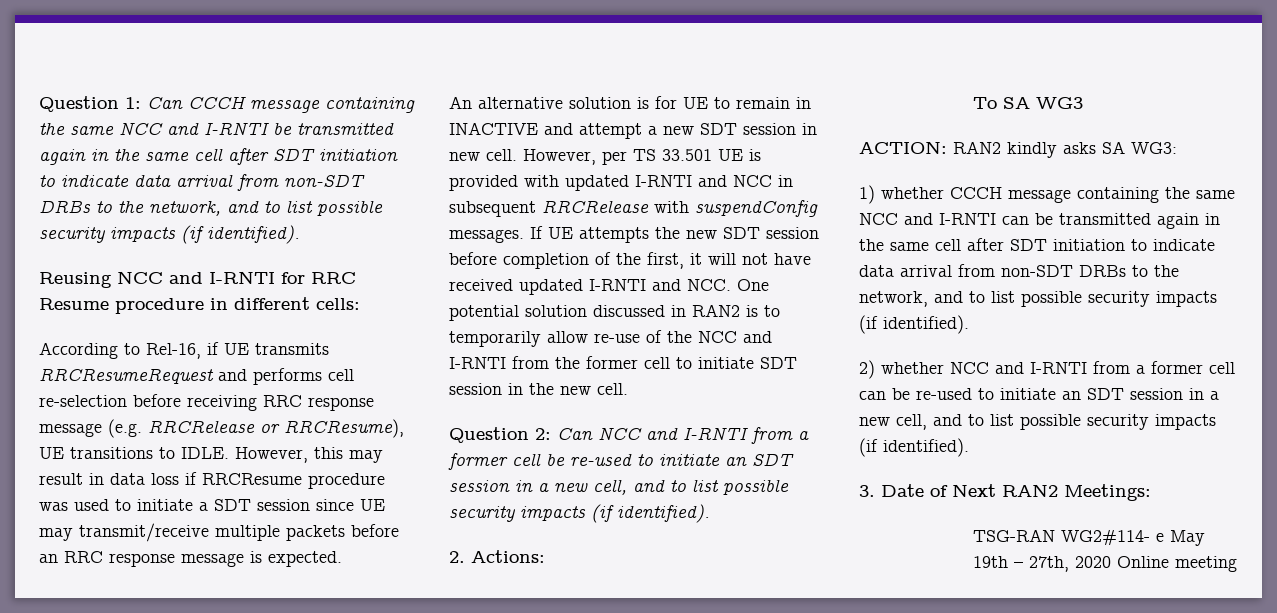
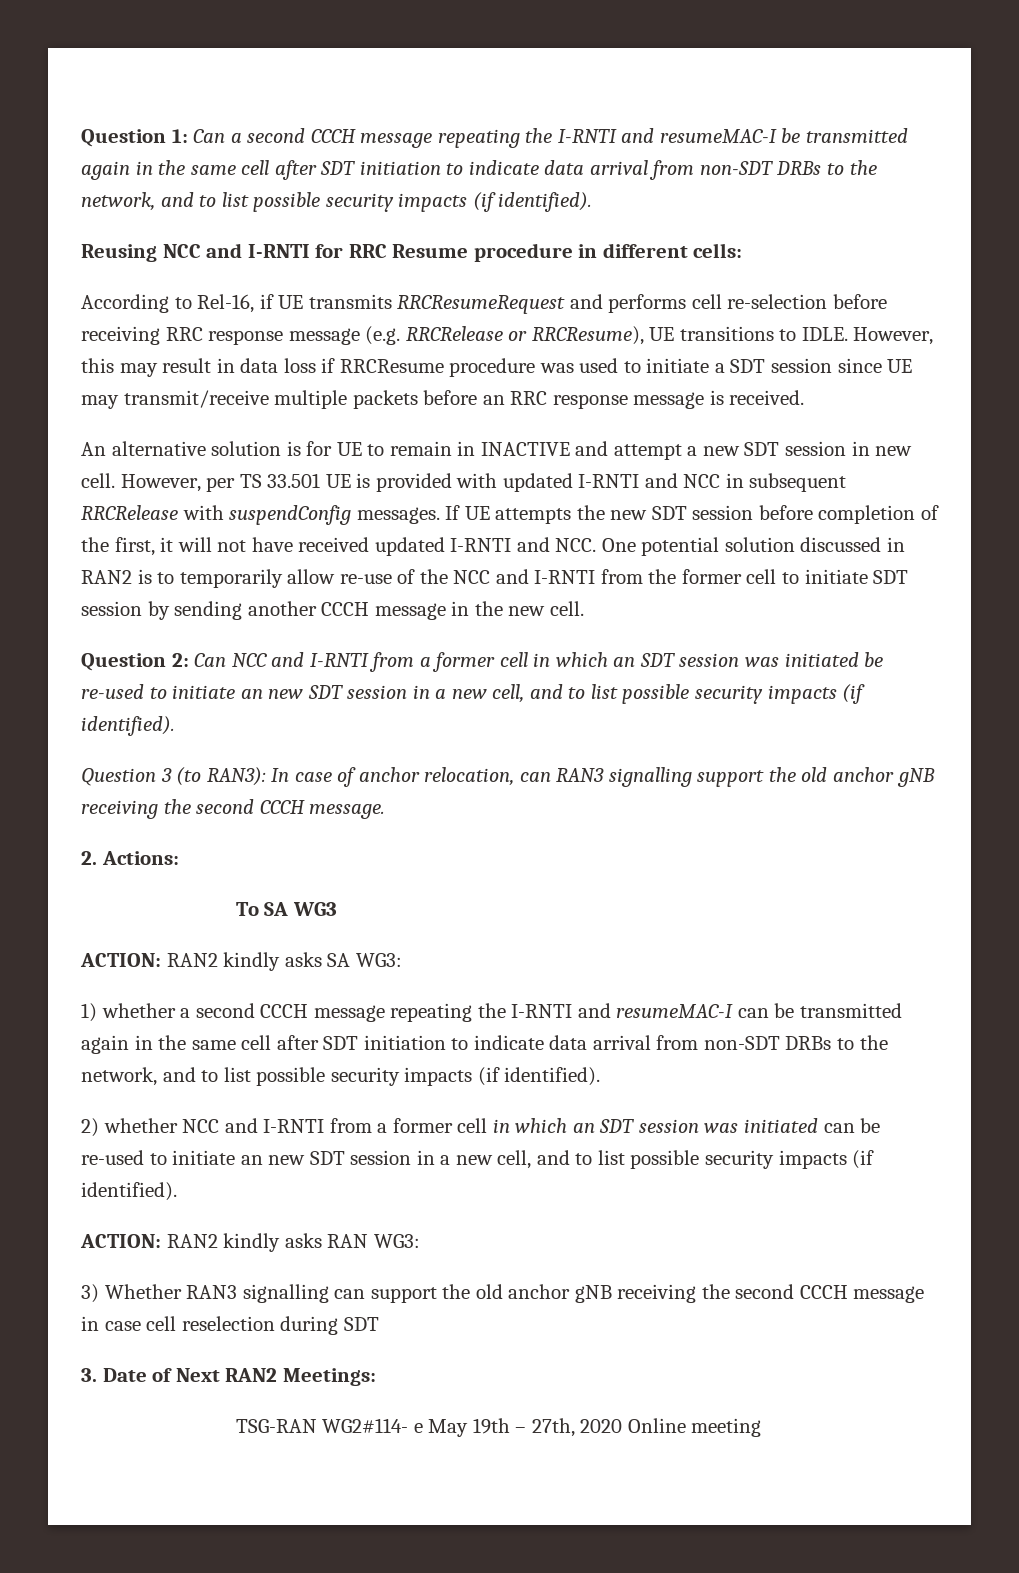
- Question 1: Can CCCH message containing the same NCC and I-RNTI be transmitted again in the same cell after SDT initiation to indicate data arrival from non-SDT DRBs to the network, and to list possible security impacts (if identified).
+ Question 1: Can a second CCCH message repeating the I-RNTI and resumeMAC-I be transmitted again in the same cell after SDT initiation to indicate data arrival from non-SDT DRBs to the network, and to list possible security impacts (if identified).
- However, this may result in data loss if RRCResume procedure was used to initiate a SDT session since UE may transmit/receive multiple packets before an RRC response message is expected.
+ However, this may result in data loss if RRCResume procedure was used to initiate a SDT session since UE may transmit/receive multiple packets before an RRC response message is received.
- If UE attempts the new SDT session before completion of the first, it will not have received updated I-RNTI and NCC. One potential solution discussed in RAN2 is to temporarily allow re-use of the NCC and I-RNTI from the former cell to initiate SDT session in the new cell.
+ If UE attempts the new SDT session before completion of the first, it will not have received updated I-RNTI and NCC. One potential solution discussed in RAN2 is to temporarily allow re-use of the NCC and I-RNTI from the former cell to initiate SDT session by sending another CCCH message in the new cell.
- Question 2: Can NCC and I-RNTI from a former cell be re-used to initiate an SDT session in a new cell, and to list possible security impacts (if identified).
+ Question 2: Can NCC and I-RNTI from a former cell in which an SDT session was initiated be re-used to initiate an new SDT session in a new cell, and to list possible security impacts (if identified).
+ Question 3 (to RAN3): In case of anchor relocation, can RAN3 signalling support the old anchor gNB receiving the second CCCH message.
- 1) whether CCCH message containing the same NCC and I-RNTI can be transmitted again in the same cell after SDT initiation to indicate data arrival from non-SDT DRBs to the network, and to list possible security impacts (if identified).
+ 1) whether a second CCCH message repeating the I-RNTI and resumeMAC-I can be transmitted again in the same cell after SDT initiation to indicate data arrival from non-SDT DRBs to the network, and to list possible security impacts (if identified).
- 2) whether NCC and I-RNTI from a former cell can be re-used to initiate an SDT session in a new cell, and to list possible security impacts (if identified).
+ 2) whether NCC and I-RNTI from a former cell in which an SDT session was initiated can be re-used to initiate an new SDT session in a new cell, and to list possible security impacts (if identified).
+ ACTION: RAN2 kindly asks RAN WG3:
+ 3) Whether RAN3 signalling can support the old anchor gNB receiving the second CCCH message in case cell reselection during SDT

